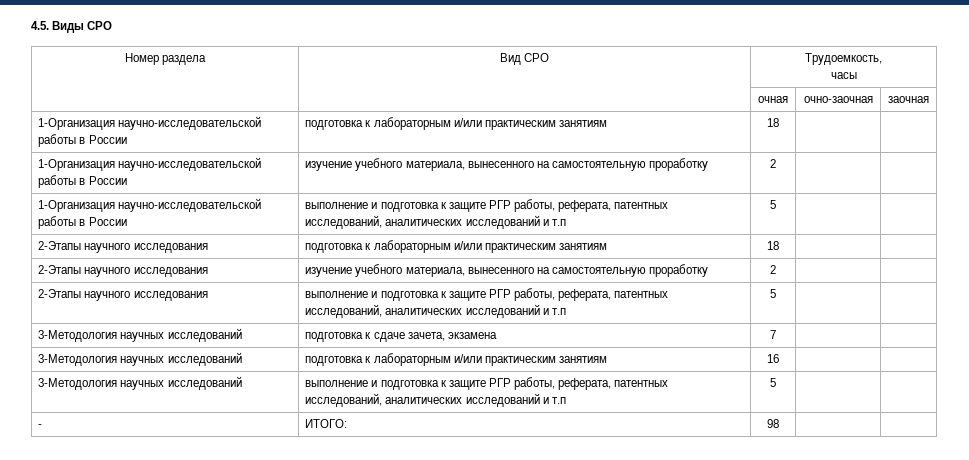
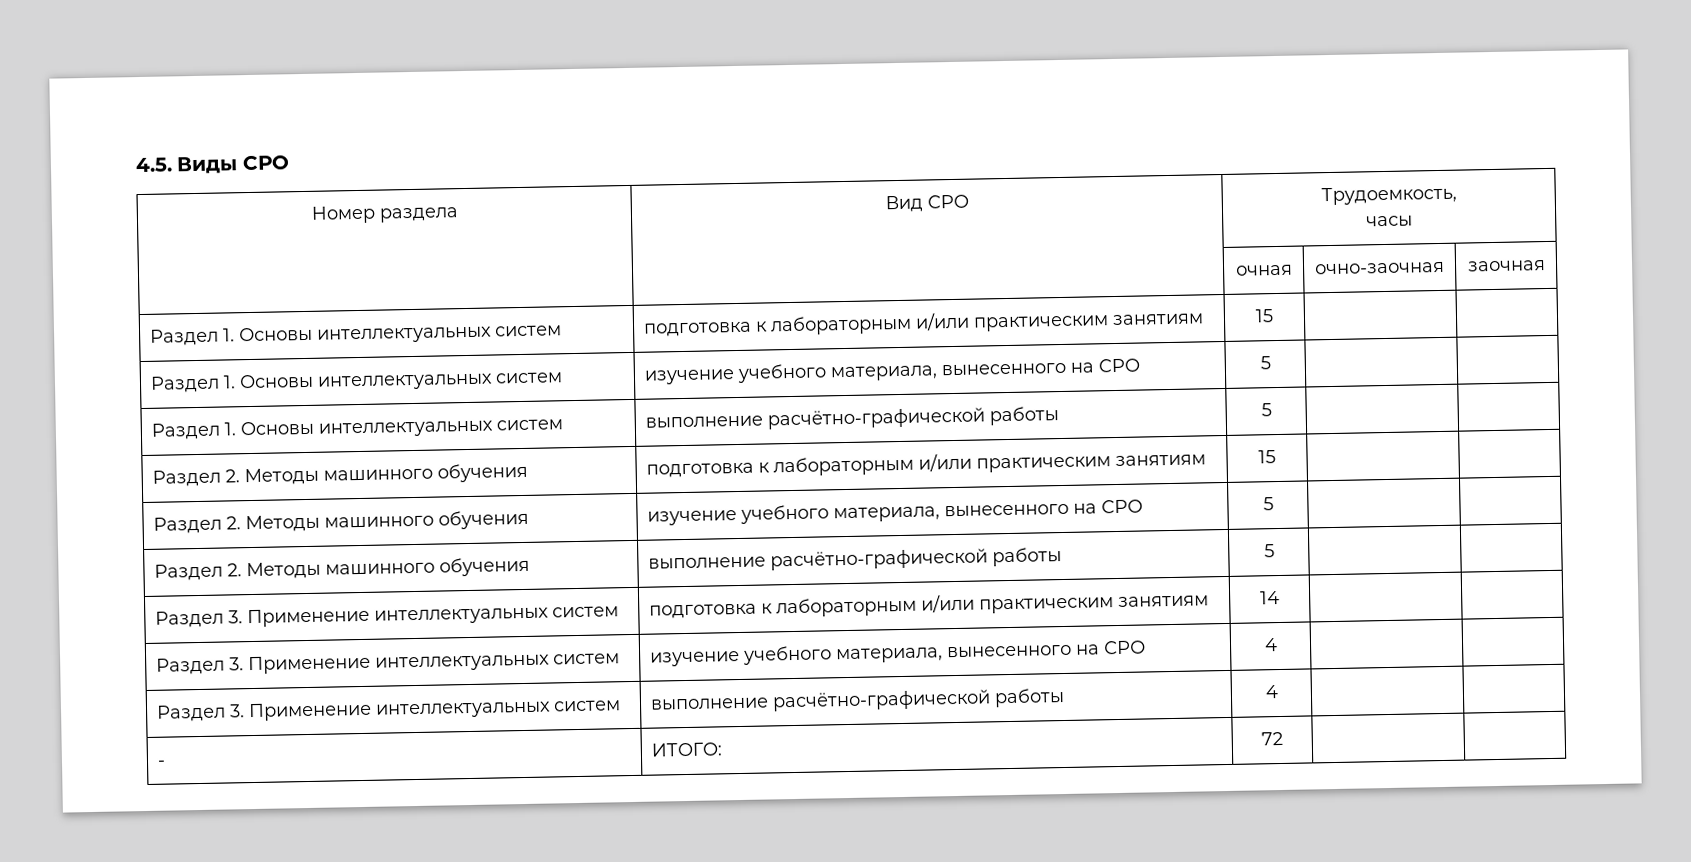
- 1-Организация научно-исследовательской работы в России | подготовка к лабораторным и/или практическим занятиям | 18 | |
- 1-Организация научно-исследовательской работы в России | изучение учебного материала, вынесенного на самостоятельную проработку | 2 | |
- 1-Организация научно-исследовательской работы в России | выполнение и подготовка к защите РГР работы, реферата, патентных исследований, аналитических исследований и т.п | 5 | |
- 2-Этапы научного исследования | подготовка к лабораторным и/или практическим занятиям | 18 | |
- 2-Этапы научного исследования | изучение учебного материала, вынесенного на самостоятельную проработку | 2 | |
- 2-Этапы научного исследования | выполнение и подготовка к защите РГР работы, реферата, патентных исследований, аналитических исследований и т.п | 5 | |
- 3-Методология научных исследований | подготовка к сдаче зачета, экзамена | 7 | |
- 3-Методология научных исследований | подготовка к лабораторным и/или практическим занятиям | 16 | |
- 3-Методология научных исследований | выполнение и подготовка к защите РГР работы, реферата, патентных исследований, аналитических исследований и т.п | 5 | |
+ Раздел 1. Основы интеллектуальных систем | подготовка к лабораторным и/или практическим занятиям | 15 | |
+ Раздел 1. Основы интеллектуальных систем | изучение учебного материала, вынесенного на СРО | 5 | |
+ Раздел 1. Основы интеллектуальных систем | выполнение расчётно-графической работы | 5 | |
+ Раздел 2. Методы машинного обучения | подготовка к лабораторным и/или практическим занятиям | 15 | |
+ Раздел 2. Методы машинного обучения | изучение учебного материала, вынесенного на СРО | 5 | |
+ Раздел 2. Методы машинного обучения | выполнение расчётно-графической работы | 5 | |
+ Раздел 3. Применение интеллектуальных систем | подготовка к лабораторным и/или практическим занятиям | 14 | |
+ Раздел 3. Применение интеллектуальных систем | изучение учебного материала, вынесенного на СРО | 4 | |
+ Раздел 3. Применение интеллектуальных систем | выполнение расчётно-графической работы | 4 | |
- - | ИТОГО: | 98 | |
+ - | ИТОГО: | 72 | |

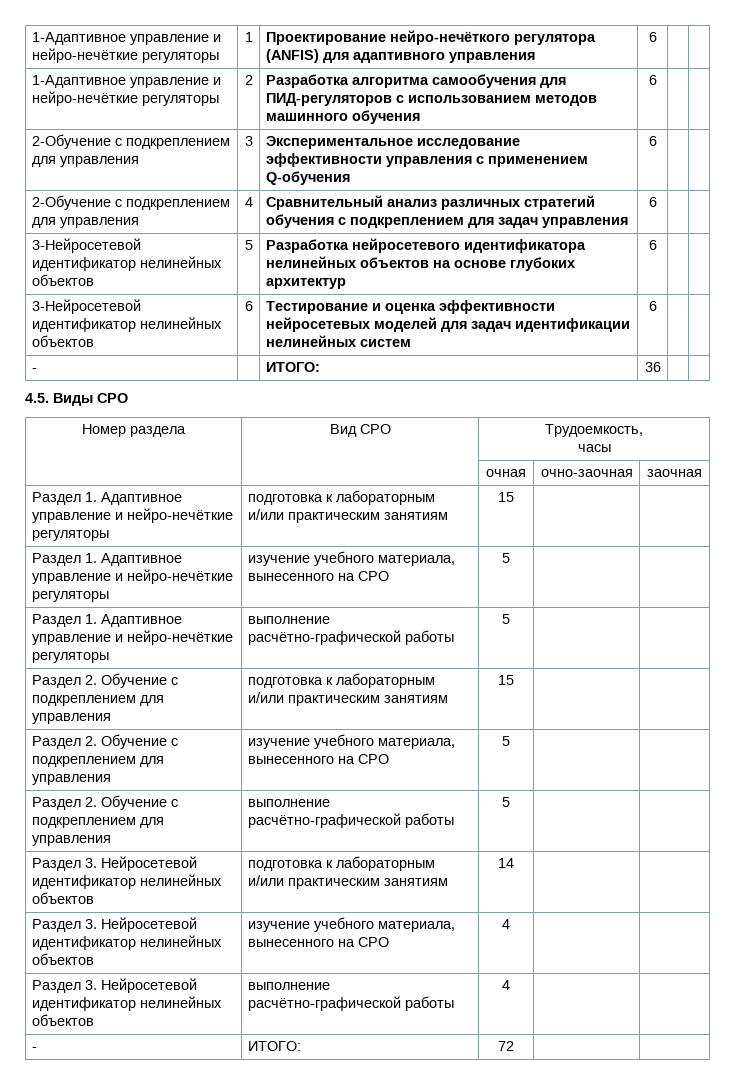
+ 1-Адаптивное управление и нейро-нечёткие регуляторы | 1 | Проектирование нейро-нечёткого регулятора (ANFIS) для адаптивного управления | 6 | |
+ 1-Адаптивное управление и нейро-нечёткие регуляторы | 2 | Разработка алгоритма самообучения для ПИД-регуляторов с использованием методов машинного обучения | 6 | |
+ 2-Обучение с подкреплением для управления | 3 | Экспериментальное исследование эффективности управления с применением Q-обучения | 6 | |
+ 2-Обучение с подкреплением для управления | 4 | Сравнительный анализ различных стратегий обучения с подкреплением для задач управления | 6 | |
+ 3-Нейросетевой идентификатор нелинейных объектов | 5 | Разработка нейросетевого идентификатора нелинейных объектов на основе глубоких архитектур | 6 | |
+ 3-Нейросетевой идентификатор нелинейных объектов | 6 | Тестирование и оценка эффективности нейросетевых моделей для задач идентификации нелинейных систем | 6 | |
+ - | | ИТОГО: | 36 | |
- Раздел 1. Основы интеллектуальных систем | подготовка к лабораторным и/или практическим занятиям | 15 | |
+ Раздел 1. Адаптивное управление и нейро-нечёткие регуляторы | подготовка к лабораторным и/или практическим занятиям | 15 | |
- Раздел 1. Основы интеллектуальных систем | изучение учебного материала, вынесенного на СРО | 5 | |
+ Раздел 1. Адаптивное управление и нейро-нечёткие регуляторы | изучение учебного материала, вынесенного на СРО | 5 | |
- Раздел 1. Основы интеллектуальных систем | выполнение расчётно-графической работы | 5 | |
+ Раздел 1. Адаптивное управление и нейро-нечёткие регуляторы | выполнение расчётно-графической работы | 5 | |
- Раздел 2. Методы машинного обучения | подготовка к лабораторным и/или практическим занятиям | 15 | |
+ Раздел 2. Обучение с подкреплением для управления | подготовка к лабораторным и/или практическим занятиям | 15 | |
- Раздел 2. Методы машинного обучения | изучение учебного материала, вынесенного на СРО | 5 | |
+ Раздел 2. Обучение с подкреплением для управления | изучение учебного материала, вынесенного на СРО | 5 | |
- Раздел 2. Методы машинного обучения | выполнение расчётно-графической работы | 5 | |
+ Раздел 2. Обучение с подкреплением для управления | выполнение расчётно-графической работы | 5 | |
- Раздел 3. Применение интеллектуальных систем | подготовка к лабораторным и/или практическим занятиям | 14 | |
+ Раздел 3. Нейросетевой идентификатор нелинейных объектов | подготовка к лабораторным и/или практическим занятиям | 14 | |
- Раздел 3. Применение интеллектуальных систем | изучение учебного материала, вынесенного на СРО | 4 | |
+ Раздел 3. Нейросетевой идентификатор нелинейных объектов | изучение учебного материала, вынесенного на СРО | 4 | |
- Раздел 3. Применение интеллектуальных систем | выполнение расчётно-графической работы | 4 | |
+ Раздел 3. Нейросетевой идентификатор нелинейных объектов | выполнение расчётно-графической работы | 4 | |

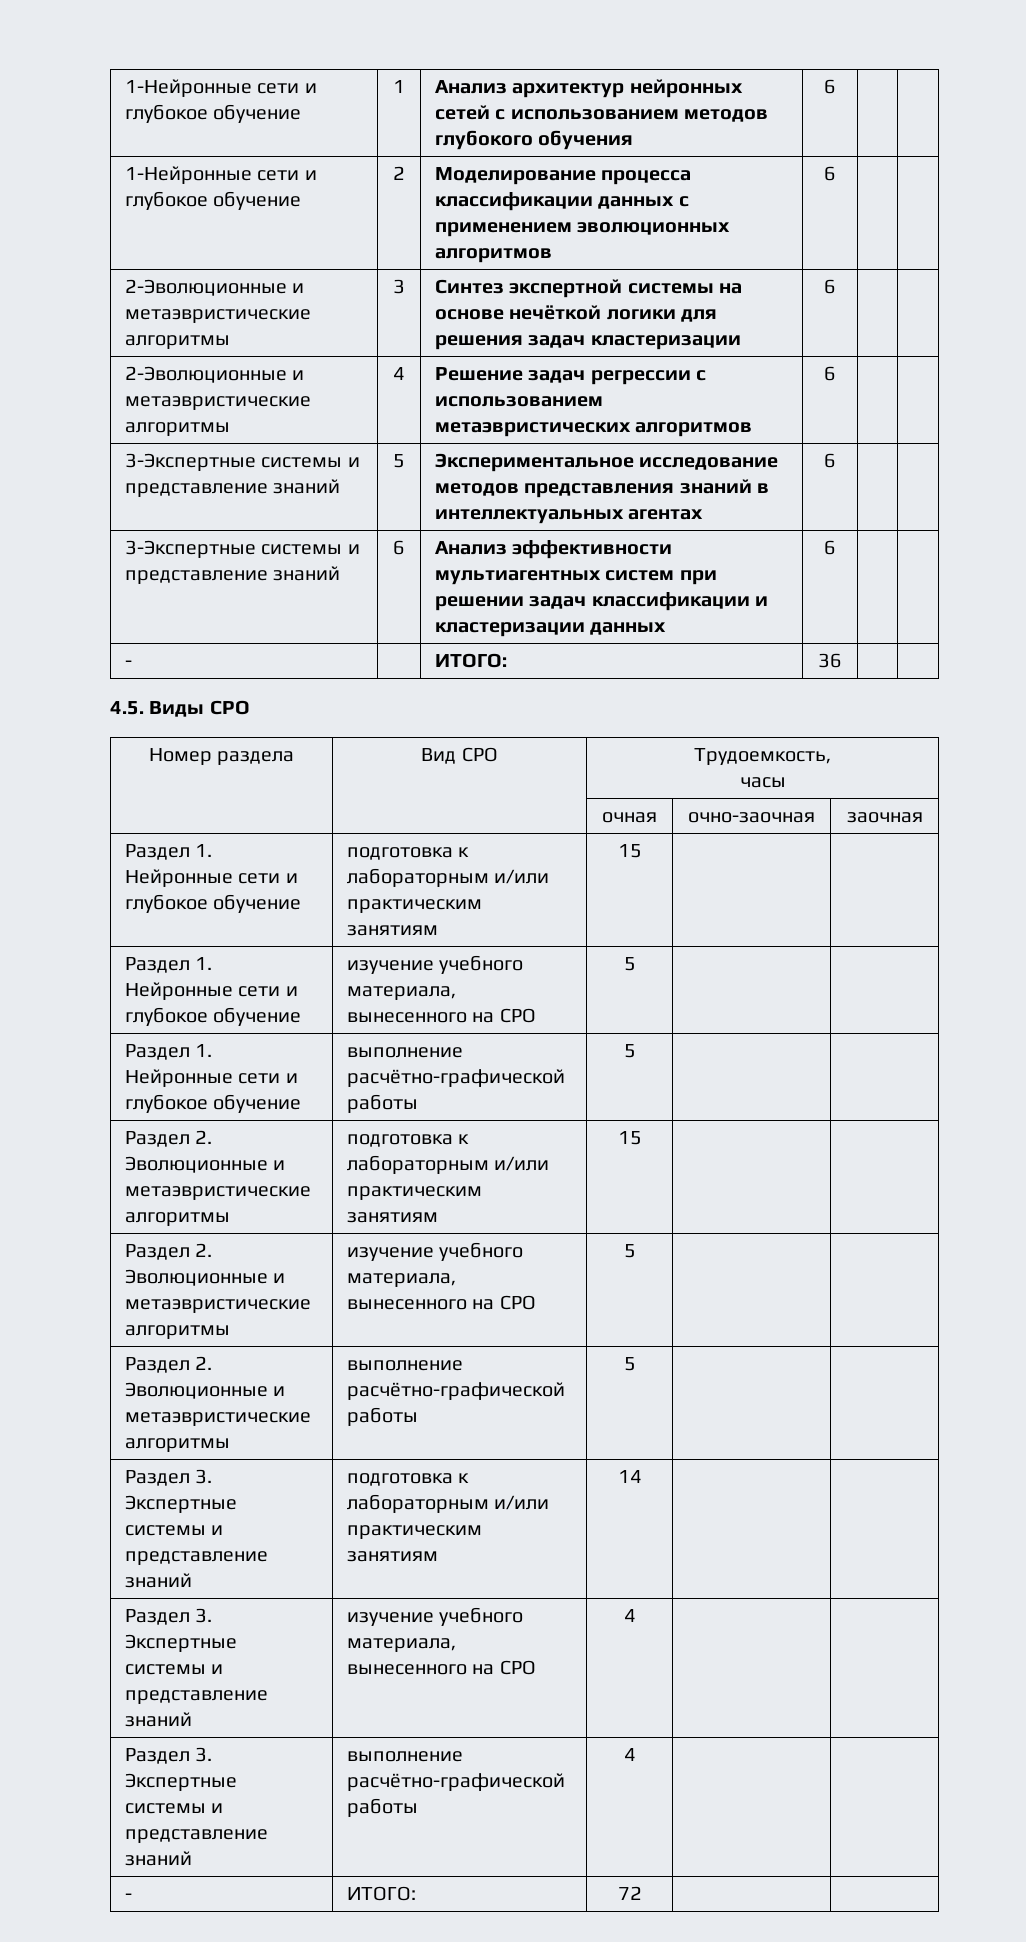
- 1-Адаптивное управление и нейро-нечёткие регуляторы | 1 | Проектирование нейро-нечёткого регулятора (ANFIS) для адаптивного управления | 6 | |
- 1-Адаптивное управление и нейро-нечёткие регуляторы | 2 | Разработка алгоритма самообучения для ПИД-регуляторов с использованием методов машинного обучения | 6 | |
+ 1-Нейронные сети и глубокое обучение | 1 | Анализ архитектур нейронных сетей с использованием методов глубокого обучения | 6 | |
- 2-Обучение с подкреплением для управления | 3 | Экспериментальное исследование эффективности управления с применением Q-обучения | 6 | |
- 2-Обучение с подкреплением для управления | 4 | Сравнительный анализ различных стратегий обучения с подкреплением для задач управления | 6 | |
- 3-Нейросетевой идентификатор нелинейных объектов | 5 | Разработка нейросетевого идентификатора нелинейных объектов на основе глубоких архитектур | 6 | |
- 3-Нейросетевой идентификатор нелинейных объектов | 6 | Тестирование и оценка эффективности нейросетевых моделей для задач идентификации нелинейных систем | 6 | |
+ 1-Нейронные сети и глубокое обучение | 2 | Моделирование процесса классификации данных с применением эволюционных алгоритмов | 6 | |
+ 2-Эволюционные и метаэвристические алгоритмы | 3 | Синтез экспертной системы на основе нечёткой логики для решения задач кластеризации | 6 | |
+ 2-Эволюционные и метаэвристические алгоритмы | 4 | Решение задач регрессии с использованием метаэвристических алгоритмов | 6 | |
+ 3-Экспертные системы и представление знаний | 5 | Экспериментальное исследование методов представления знаний в интеллектуальных агентах | 6 | |
+ 3-Экспертные системы и представление знаний | 6 | Анализ эффективности мультиагентных систем при решении задач классификации и кластеризации данных | 6 | |
- Раздел 1. Адаптивное управление и нейро-нечёткие регуляторы | подготовка к лабораторным и/или практическим занятиям | 15 | |
+ Раздел 1. Нейронные сети и глубокое обучение | подготовка к лабораторным и/или практическим занятиям | 15 | |
- Раздел 1. Адаптивное управление и нейро-нечёткие регуляторы | изучение учебного материала, вынесенного на СРО | 5 | |
+ Раздел 1. Нейронные сети и глубокое обучение | изучение учебного материала, вынесенного на СРО | 5 | |
- Раздел 1. Адаптивное управление и нейро-нечёткие регуляторы | выполнение расчётно-графической работы | 5 | |
+ Раздел 1. Нейронные сети и глубокое обучение | выполнение расчётно-графической работы | 5 | |
- Раздел 2. Обучение с подкреплением для управления | подготовка к лабораторным и/или практическим занятиям | 15 | |
+ Раздел 2. Эволюционные и метаэвристические алгоритмы | подготовка к лабораторным и/или практическим занятиям | 15 | |
- Раздел 2. Обучение с подкреплением для управления | изучение учебного материала, вынесенного на СРО | 5 | |
+ Раздел 2. Эволюционные и метаэвристические алгоритмы | изучение учебного материала, вынесенного на СРО | 5 | |
- Раздел 2. Обучение с подкреплением для управления | выполнение расчётно-графической работы | 5 | |
+ Раздел 2. Эволюционные и метаэвристические алгоритмы | выполнение расчётно-графической работы | 5 | |
- Раздел 3. Нейросетевой идентификатор нелинейных объектов | подготовка к лабораторным и/или практическим занятиям | 14 | |
+ Раздел 3. Экспертные системы и представление знаний | подготовка к лабораторным и/или практическим занятиям | 14 | |
- Раздел 3. Нейросетевой идентификатор нелинейных объектов | изучение учебного материала, вынесенного на СРО | 4 | |
+ Раздел 3. Экспертные системы и представление знаний | изучение учебного материала, вынесенного на СРО | 4 | |
- Раздел 3. Нейросетевой идентификатор нелинейных объектов | выполнение расчётно-графической работы | 4 | |
+ Раздел 3. Экспертные системы и представление знаний | выполнение расчётно-графической работы | 4 | |

